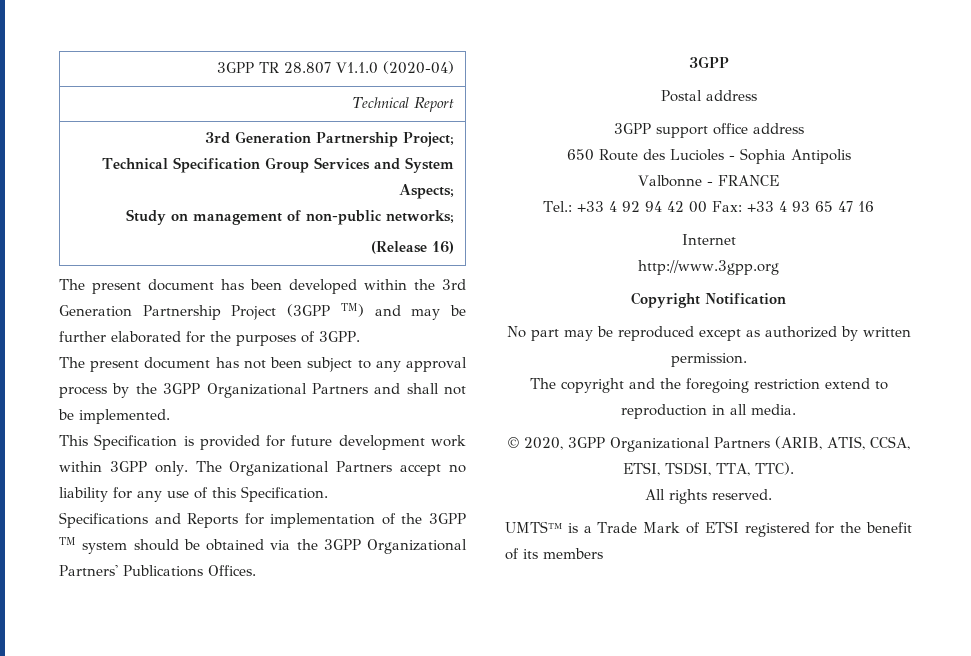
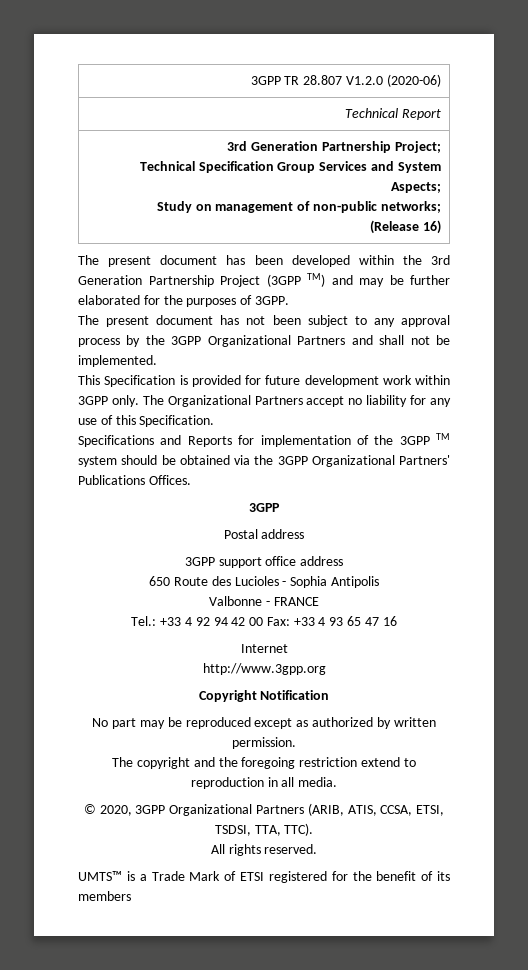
- 3GPP TR 28.807 V1.1.0 (2020-04)
+ 3GPP TR 28.807 V1.2.0 (2020-06)

